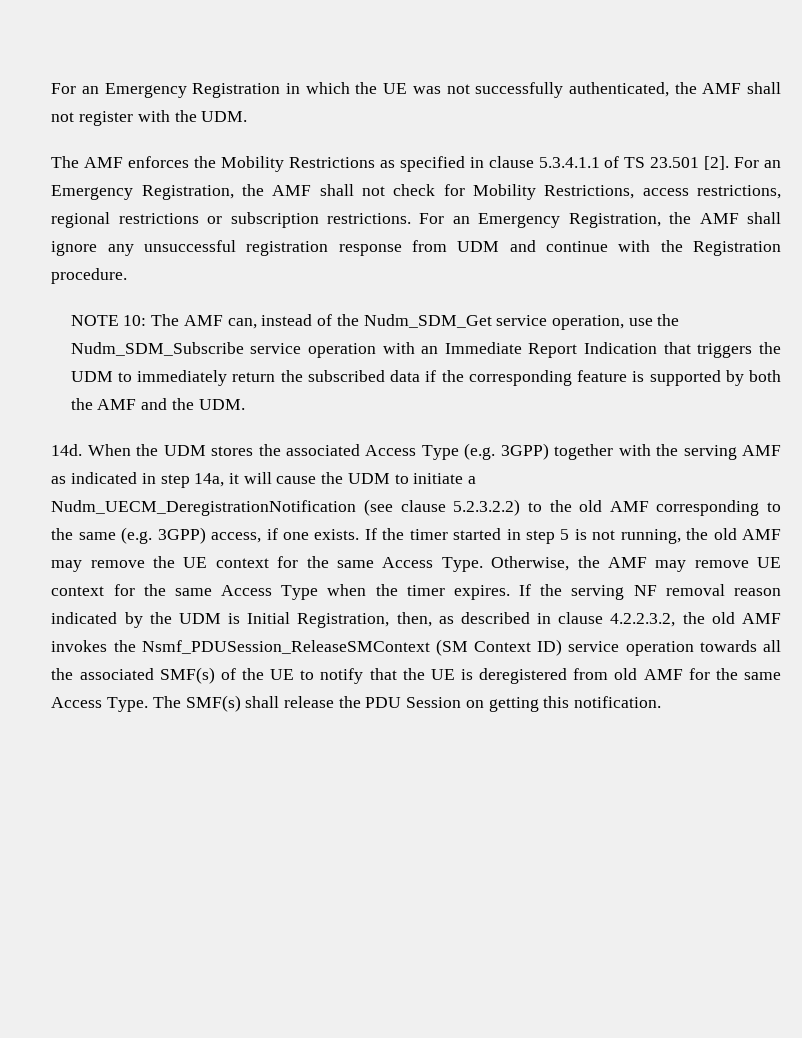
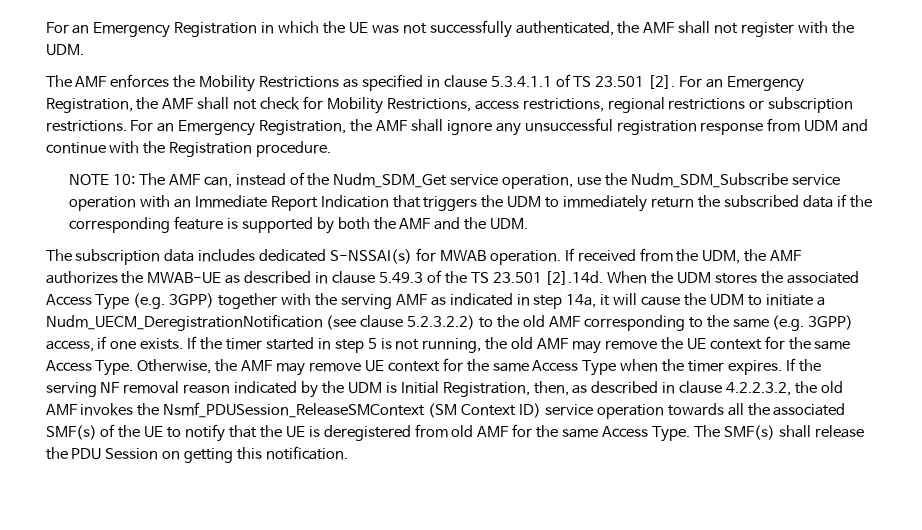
- 14d. When the UDM stores the associated Access Type (e.g. 3GPP) together with the serving AMF as indicated in step 14a, it will cause the UDM to initiate a Nudm_UECM_DeregistrationNotification (see clause 5.2.3.2.2) to the old AMF corresponding to the same (e.g. 3GPP) access, if one exists.
+ The subscription data includes dedicated S-NSSAI(s) for MWAB operation. If received from the UDM, the AMF authorizes the MWAB-UE as described in clause 5.49.3 of the TS 23.501 [2].14d. When the UDM stores the associated Access Type (e.g. 3GPP) together with the serving AMF as indicated in step 14a, it will cause the UDM to initiate a Nudm_UECM_DeregistrationNotification (see clause 5.2.3.2.2) to the old AMF corresponding to the same (e.g. 3GPP) access, if one exists.

